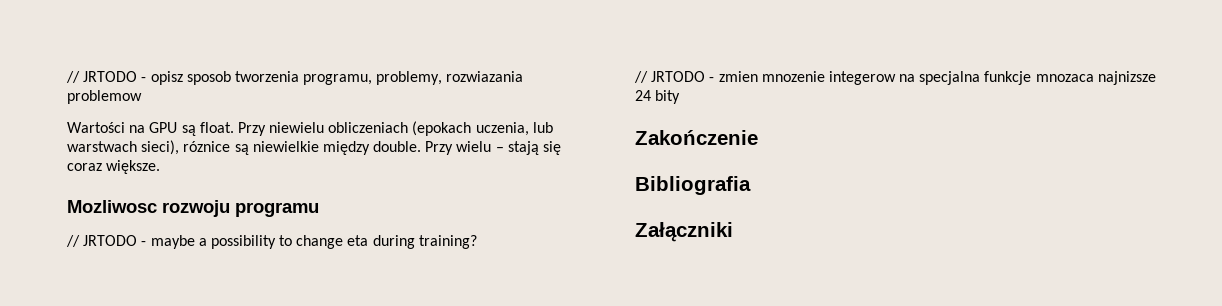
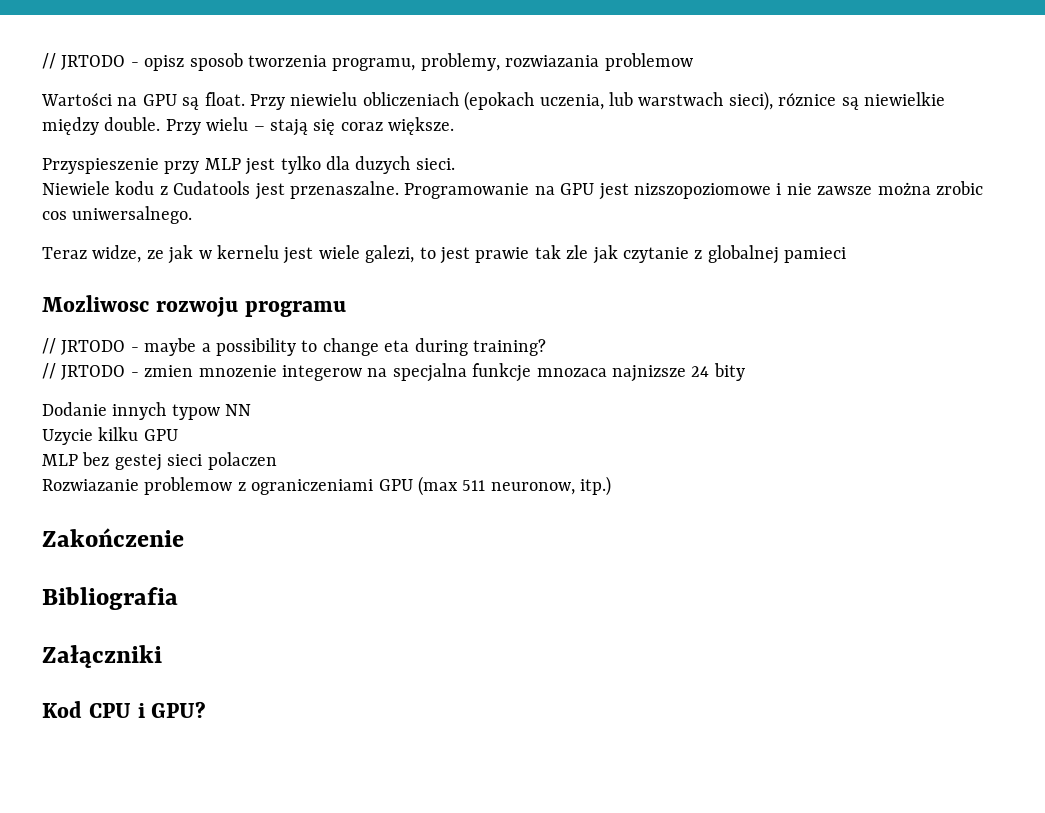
+ Przyspieszenie przy MLP jest tylko dla duzych sieci.
+ Niewiele kodu z Cudatools jest przenaszalne. Programowanie na GPU jest nizszopoziomowe i nie zawsze można zrobic cos uniwersalnego.
+ Teraz widze, ze jak w kernelu jest wiele galezi, to jest prawie tak zle jak czytanie z globalnej pamieci
+ Dodanie innych typow NN
+ Uzycie kilku GPU
+ MLP bez gestej sieci polaczen
+ Rozwiazanie problemow z ograniczeniami GPU (max 511 neuronow, itp.)
+ Kod CPU i GPU?

